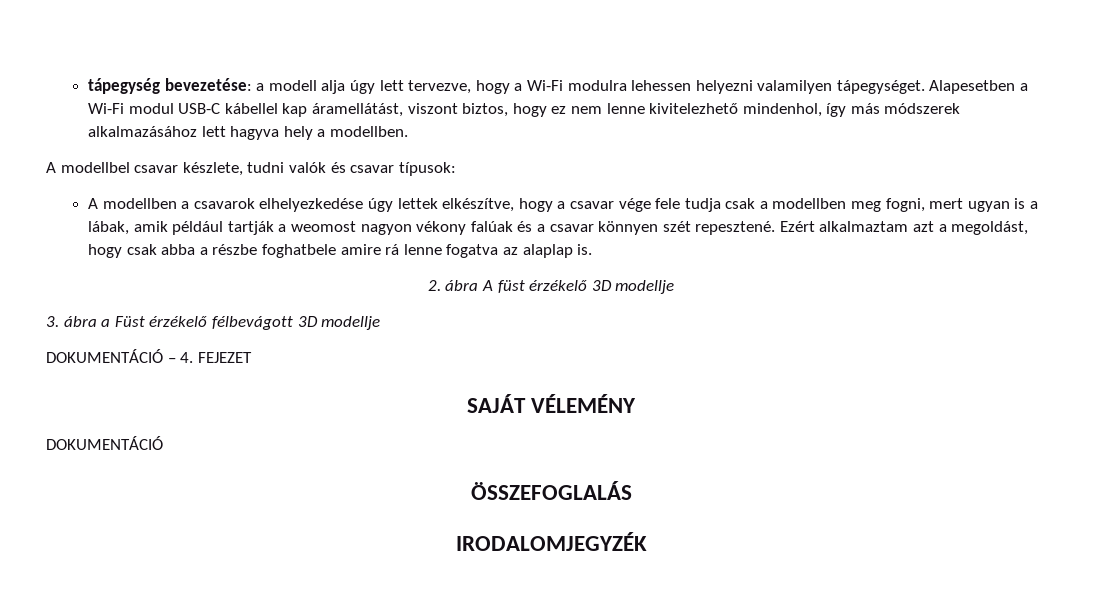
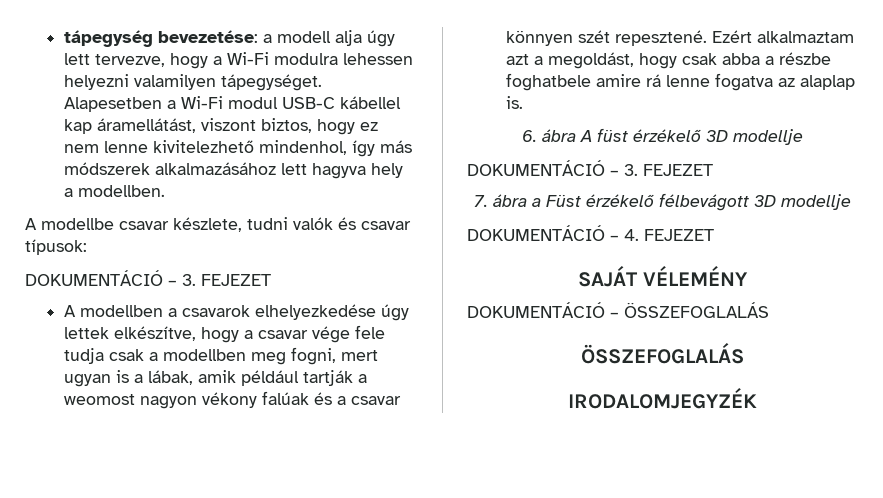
- A modellbel csavar készlete, tudni valók és csavar típusok:
+ A modellbe csavar készlete, tudni valók és csavar típusok:
+ DOKUMENTÁCIÓ – 3. FEJEZET
- 2. ábra A füst érzékelő 3D modellje
- 3. ábra a Füst érzékelő félbevágott 3D modellje
+ 6. ábra A füst érzékelő 3D modellje
+ DOKUMENTÁCIÓ – 3. FEJEZET
+ 7. ábra a Füst érzékelő félbevágott 3D modellje
  SAJÁT VÉLEMÉNY
- DOKUMENTÁCIÓ
+ DOKUMENTÁCIÓ – ÖSSZEFOGLALÁS

